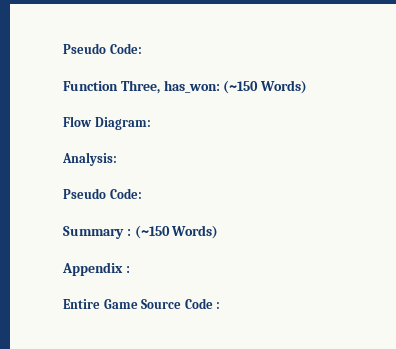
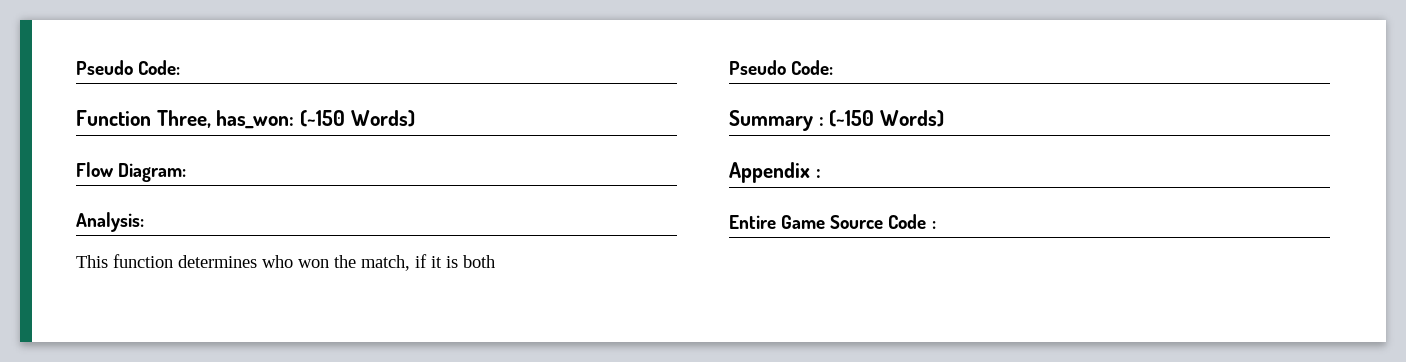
+ This function determines who won the match, if it is both

